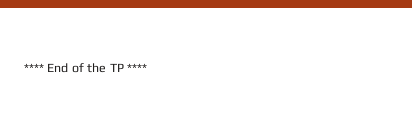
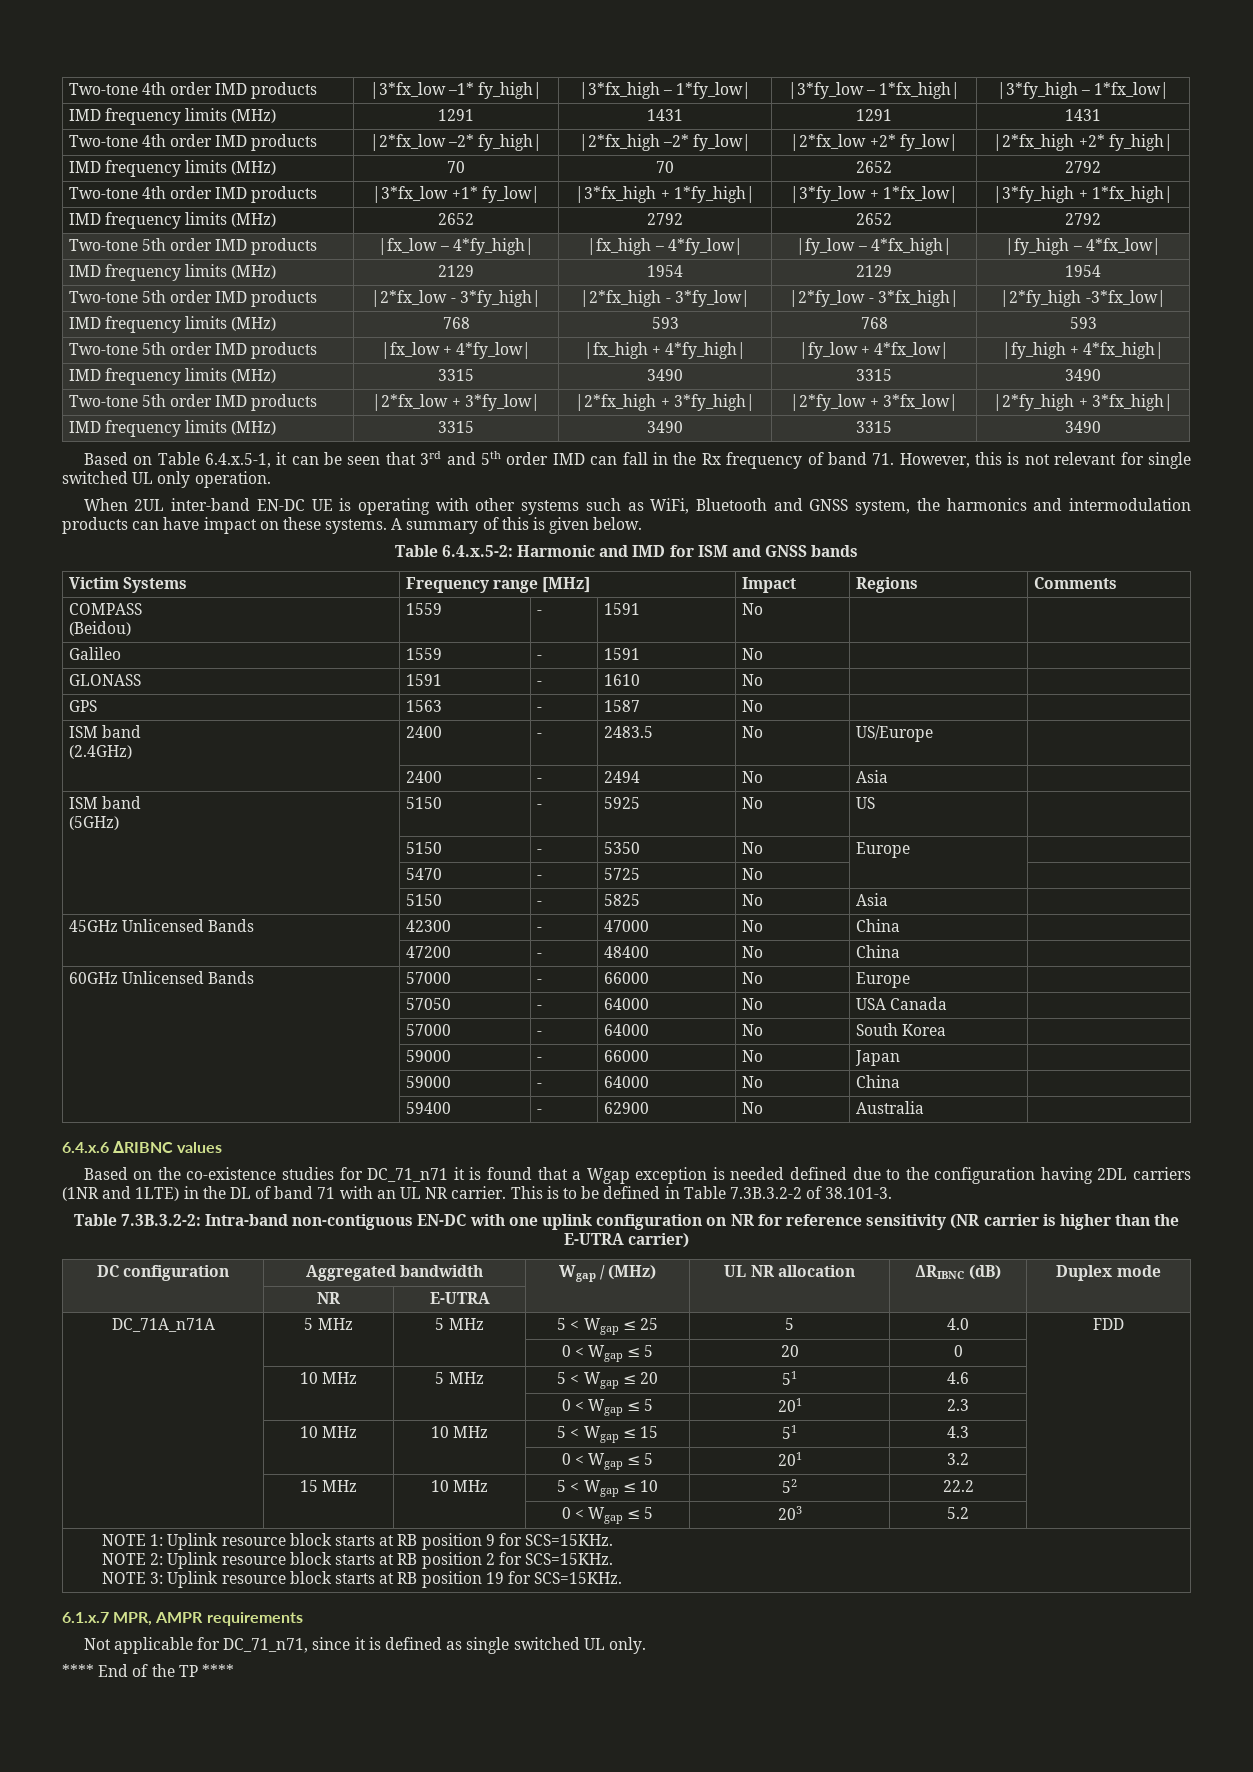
+ Two-tone 4th order IMD products | |3*fx_low –1* fy_high| | |3*fx_high – 1*fy_low| | |3*fy_low – 1*fx_high| | |3*fy_high – 1*fx_low|
+ IMD frequency limits (MHz) | 1291 | 1431 | 1291 | 1431
+ Two-tone 4th order IMD products | |2*fx_low –2* fy_high| | |2*fx_high –2* fy_low| | |2*fx_low +2* fy_low| | |2*fx_high +2* fy_high|
+ IMD frequency limits (MHz) | 70 | 70 | 2652 | 2792
+ Two-tone 4th order IMD products | |3*fx_low +1* fy_low| | |3*fx_high + 1*fy_high| | |3*fy_low + 1*fx_low| | |3*fy_high + 1*fx_high|
+ IMD frequency limits (MHz) | 2652 | 2792 | 2652 | 2792
+ Two-tone 5th order IMD products | |fx_low – 4*fy_high| | |fx_high – 4*fy_low| | |fy_low – 4*fx_high| | |fy_high – 4*fx_low|
+ IMD frequency limits (MHz) | 2129 | 1954 | 2129 | 1954
+ Two-tone 5th order IMD products | |2*fx_low - 3*fy_high| | |2*fx_high - 3*fy_low| | |2*fy_low - 3*fx_high| | |2*fy_high -3*fx_low|
+ IMD frequency limits (MHz) | 768 | 593 | 768 | 593
+ Two-tone 5th order IMD products | |fx_low + 4*fy_low| | |fx_high + 4*fy_high| | |fy_low + 4*fx_low| | |fy_high + 4*fx_high|
+ IMD frequency limits (MHz) | 3315 | 3490 | 3315 | 3490
+ Two-tone 5th order IMD products | |2*fx_low + 3*fy_low| | |2*fx_high + 3*fy_high| | |2*fy_low + 3*fx_low| | |2*fy_high + 3*fx_high|
+ IMD frequency limits (MHz) | 3315 | 3490 | 3315 | 3490
+ Based on Table 6.4.x.5-1, it can be seen that 3rd and 5th order IMD can fall in the Rx frequency of band 71. However, this is not relevant for single switched UL only operation.
+ When 2UL inter-band EN-DC UE is operating with other systems such as WiFi, Bluetooth and GNSS system, the harmonics and intermodulation products can have impact on these systems. A summary of this is given below.
+ Table 6.4.x.5-2: Harmonic and IMD for ISM and GNSS bands
+ Victim Systems | Frequency range [MHz] | Impact | Regions | Comments
+ COMPASS
+ (Beidou) | 1559 | - | 1591 | No | |
+ Galileo | 1559 | - | 1591 | No | |
+ GLONASS | 1591 | - | 1610 | No | |
+ GPS | 1563 | - | 1587 | No | |
+ ISM band
+ (2.4GHz) | 2400 | - | 2483.5 | No | US/Europe |
+ | 2400 | - | 2494 | No | Asia |
+ ISM band
+ (5GHz) | 5150 | - | 5925 | No | US |
+ | 5150 | - | 5350 | No | Europe |
+ | 5470 | - | 5725 | No | |
+ | 5150 | - | 5825 | No | Asia |
+ 45GHz Unlicensed Bands | 42300 | - | 47000 | No | China |
+ | 47200 | - | 48400 | No | China |
+ 60GHz Unlicensed Bands | 57000 | - | 66000 | No | Europe |
+ | 57050 | - | 64000 | No | USA Canada |
+ | 57000 | - | 64000 | No | South Korea |
+ | 59000 | - | 66000 | No | Japan |
+ | 59000 | - | 64000 | No | China |
+ | 59400 | - | 62900 | No | Australia |
+ 6.4.x.6 ∆RIBNC values
+ Based on the co-existence studies for DC_71_n71 it is found that a Wgap exception is needed defined due to the configuration having 2DL carriers (1NR and 1LTE) in the DL of band 71 with an UL NR carrier. This is to be defined in Table 7.3B.3.2-2 of 38.101-3.
+ Table 7.3B.3.2-2: Intra-band non-contiguous EN-DC with one uplink configuration on NR for reference sensitivity (NR carrier is higher than the E-UTRA carrier)
+ DC configuration | Aggregated bandwidth | Wgap / (MHz) | UL NR allocation | ΔRIBNC (dB) | Duplex mode
+ | NR | E-UTRA | | | |
+ DC_71A_n71A | 5 MHz | 5 MHz | 5 < Wgap ≤ 25 | 5 | 4.0 | FDD
+ | | | 0 < Wgap ≤ 5 | 20 | 0 |
+ | 10 MHz | 5 MHz | 5 < Wgap ≤ 20 | 51 | 4.6 |
+ | | | 0 < Wgap ≤ 5 | 201 | 2.3 |
+ | 10 MHz | 10 MHz | 5 < Wgap ≤ 15 | 51 | 4.3 |
+ | | | 0 < Wgap ≤ 5 | 201 | 3.2 |
+ | 15 MHz | 10 MHz | 5 < Wgap ≤ 10 | 52 | 22.2 |
+ | | | 0 < Wgap ≤ 5 | 203 | 5.2 |
+ NOTE 1: Uplink resource block starts at RB position 9 for SCS=15KHz.
+ NOTE 2: Uplink resource block starts at RB position 2 for SCS=15KHz.
+ NOTE 3: Uplink resource block starts at RB position 19 for SCS=15KHz.
+ 6.1.x.7 MPR, AMPR requirements
+ Not applicable for DC_71_n71, since it is defined as single switched UL only.

